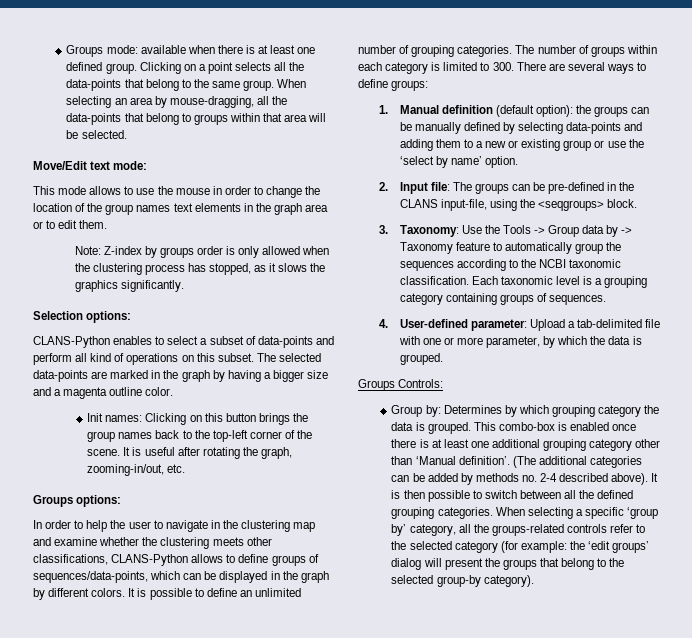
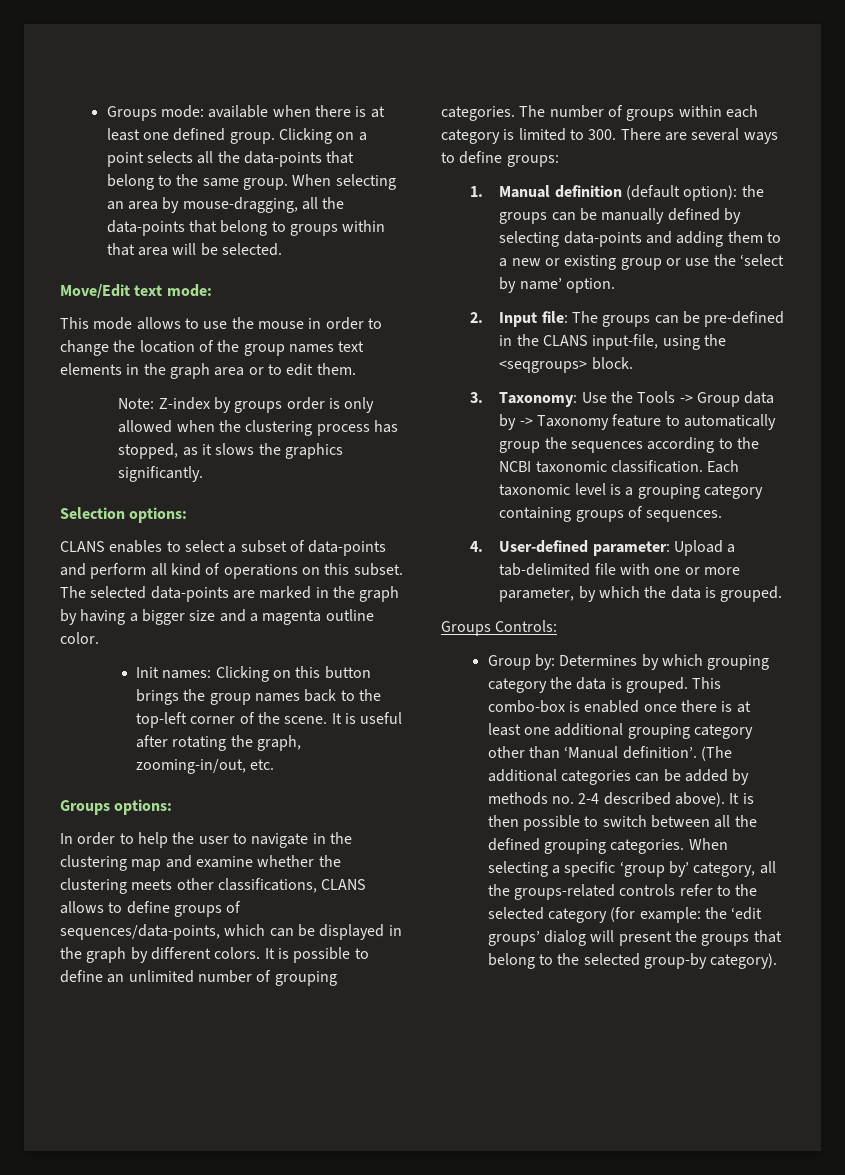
- CLANS-Python enables to select a subset of data-points and perform all kind of operations on this subset.
+ CLANS enables to select a subset of data-points and perform all kind of operations on this subset.
- In order to help the user to navigate in the clustering map and examine whether the clustering meets other classifications, CLANS-Python allows to define groups of sequences/data-points, which can be displayed in the graph by different colors.
+ In order to help the user to navigate in the clustering map and examine whether the clustering meets other classifications, CLANS allows to define groups of sequences/data-points, which can be displayed in the graph by different colors.

